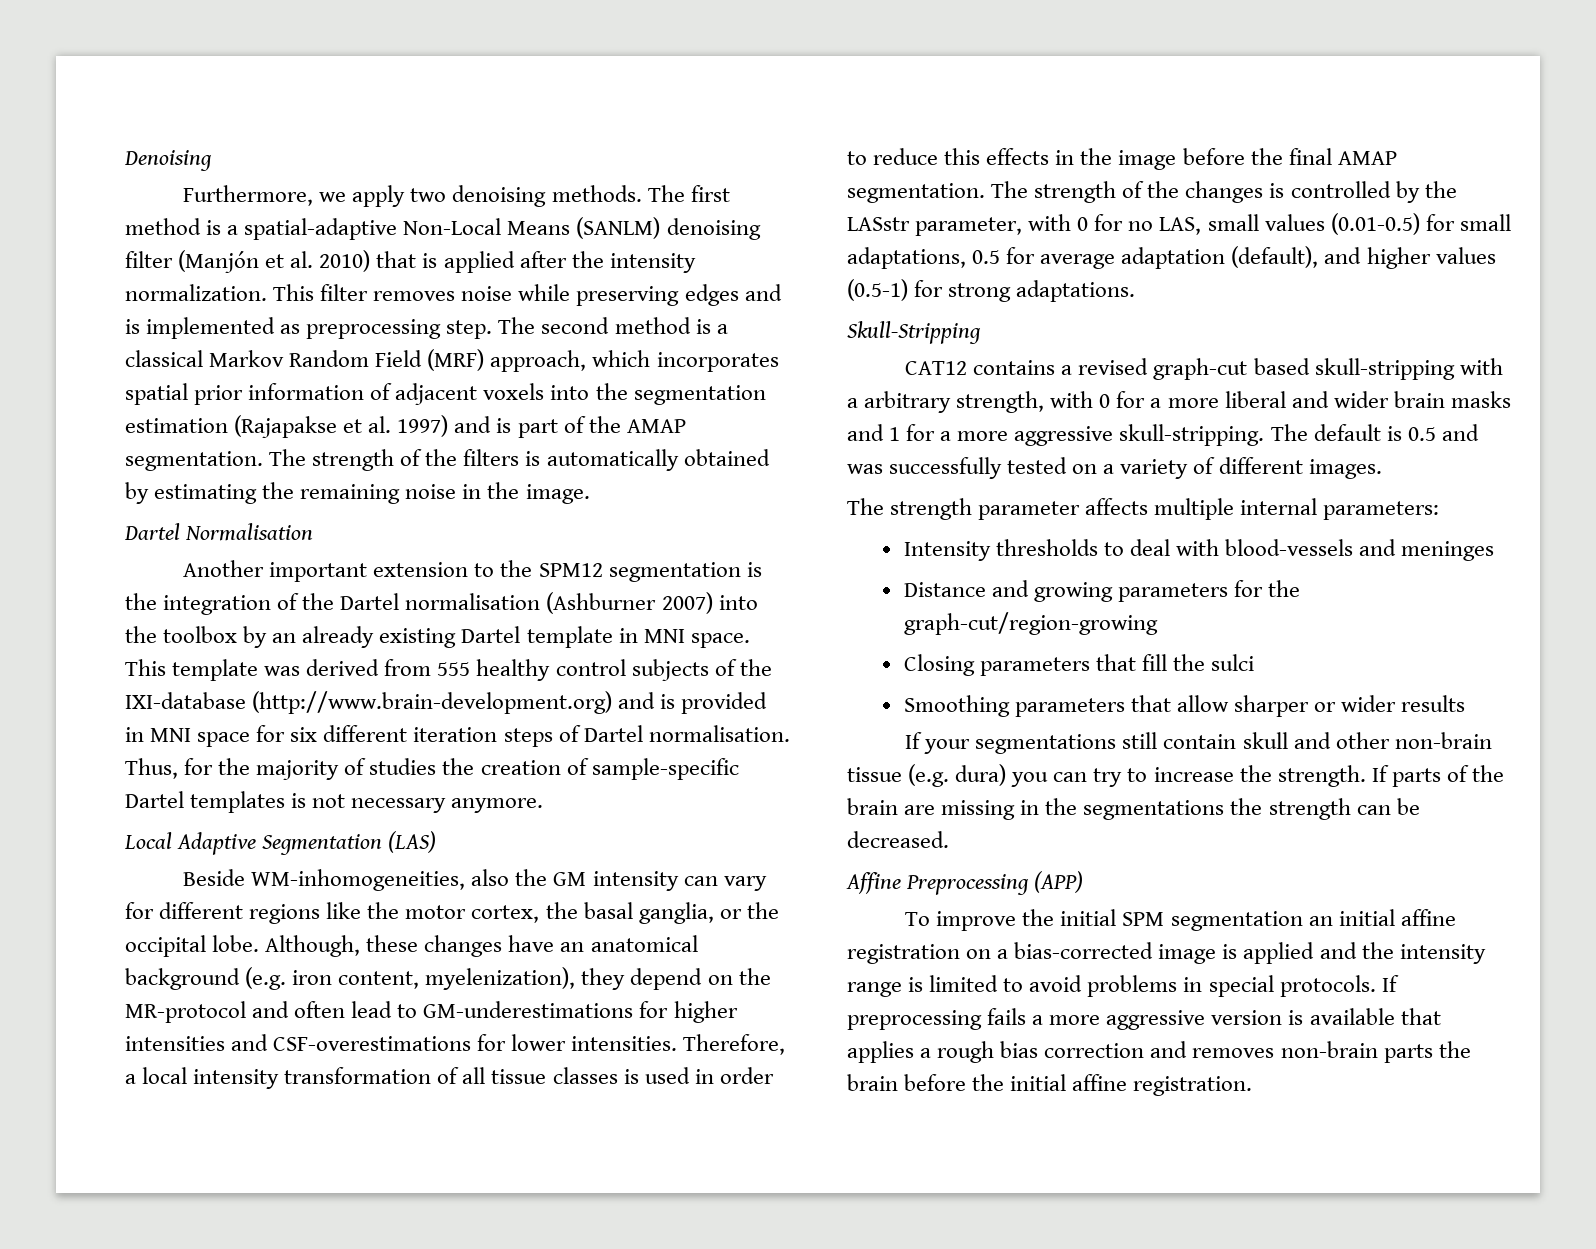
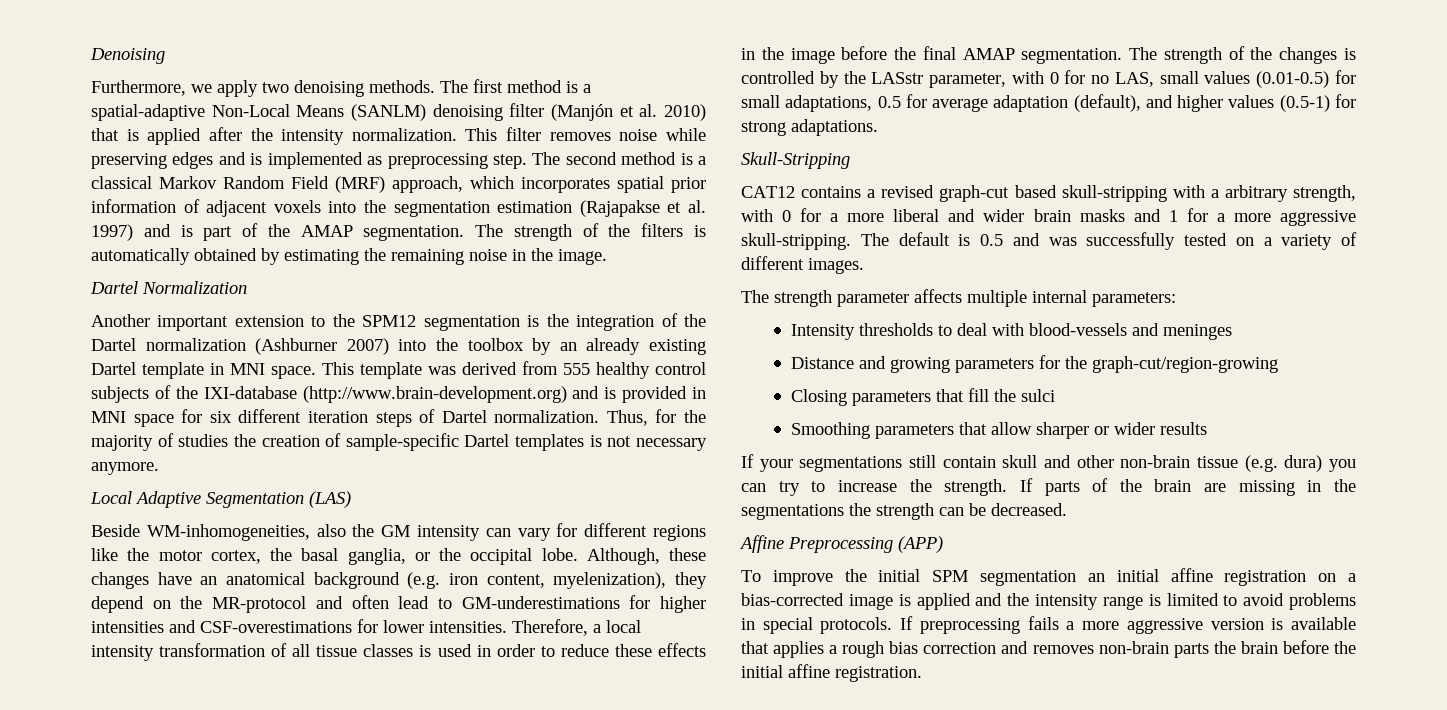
- Dartel Normalisation
+ Dartel Normalization
- Another important extension to the SPM12 segmentation is the integration of the Dartel normalisation (Ashburner 2007) into the toolbox by an already existing Dartel template in MNI space.
+ Another important extension to the SPM12 segmentation is the integration of the Dartel normalization (Ashburner 2007) into the toolbox by an already existing Dartel template in MNI space.
- This template was derived from 555 healthy control subjects of the IXI-database (http://www.brain-development.org) and is provided in MNI space for six different iteration steps of Dartel normalisation.
+ This template was derived from 555 healthy control subjects of the IXI-database (http://www.brain-development.org) and is provided in MNI space for six different iteration steps of Dartel normalization.
- Therefore, a local intensity transformation of all tissue classes is used in order to reduce this effects in the image before the final AMAP segmentation.
+ Therefore, a local intensity transformation of all tissue classes is used in order to reduce these effects in the image before the final AMAP segmentation.

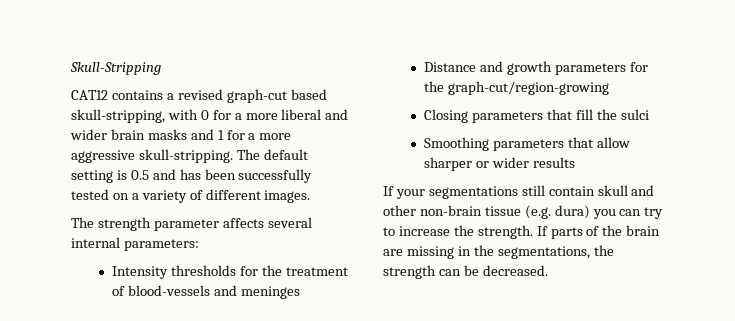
- Denoising
- Furthermore, we apply two denoising methods. The first method is a spatial-adaptive Non-Local Means (SANLM) denoising filter (Manjón et al. 2010) that is applied after the intensity normalization. This filter removes noise while preserving edges and is implemented as preprocessing step. The second method is a classical Markov Random Field (MRF) approach, which incorporates spatial prior information of adjacent voxels into the segmentation estimation (Rajapakse et al. 1997) and is part of the AMAP segmentation. The strength of the filters is automatically obtained by estimating the remaining noise in the image.
- Dartel Normalization
- Another important extension to the SPM12 segmentation is the integration of the Dartel normalization (Ashburner 2007) into the toolbox by an already existing Dartel template in MNI space. This template was derived from 555 healthy control subjects of the IXI-database (http://www.brain-development.org) and is provided in MNI space for six different iteration steps of Dartel normalization. Thus, for the majority of studies the creation of sample-specific Dartel templates is not necessary anymore.
- Local Adaptive Segmentation (LAS)
- Beside WM-inhomogeneities, also the GM intensity can vary for different regions like the motor cortex, the basal ganglia, or the occipital lobe. Although, these changes have an anatomical background (e.g. iron content, myelenization), they depend on the MR-protocol and often lead to GM-underestimations for higher intensities and CSF-overestimations for lower intensities. Therefore, a local intensity transformation of all tissue classes is used in order to reduce these effects in the image before the final AMAP segmentation. The strength of the changes is controlled by the LASstr parameter, with 0 for no LAS, small values (0.01-0.5) for small adaptations, 0.5 for average adaptation (default), and higher values (0.5-1) for strong adaptations.
- CAT12 contains a revised graph-cut based skull-stripping with a arbitrary strength, with 0 for a more liberal and wider brain masks and 1 for a more aggressive skull-stripping.
+ CAT12 contains a revised graph-cut based skull-stripping, with 0 for a more liberal and wider brain masks and 1 for a more aggressive skull-stripping.
- The default is 0.5 and was successfully tested on a variety of different images.
+ The default setting is 0.5 and has been successfully tested on a variety of different images.
- The strength parameter affects multiple internal parameters:
+ The strength parameter affects several internal parameters:
- Intensity thresholds to deal with blood-vessels and meninges
+ Intensity thresholds for the treatment of blood-vessels and meninges
- Distance and growing parameters for the graph-cut/region-growing
+ Distance and growth parameters for the graph-cut/region-growing
- If parts of the brain are missing in the segmentations the strength can be decreased.
+ If parts of the brain are missing in the segmentations, the strength can be decreased.
- Affine Preprocessing (APP)
- To improve the initial SPM segmentation an initial affine registration on a bias-corrected image is applied and the intensity range is limited to avoid problems in special protocols. If preprocessing fails a more aggressive version is available that applies a rough bias correction and removes non-brain parts the brain before the initial affine registration.

